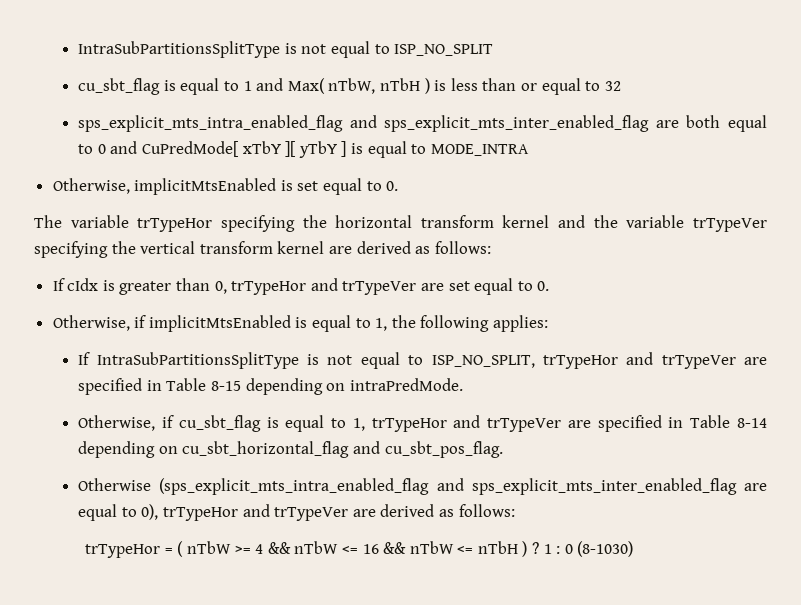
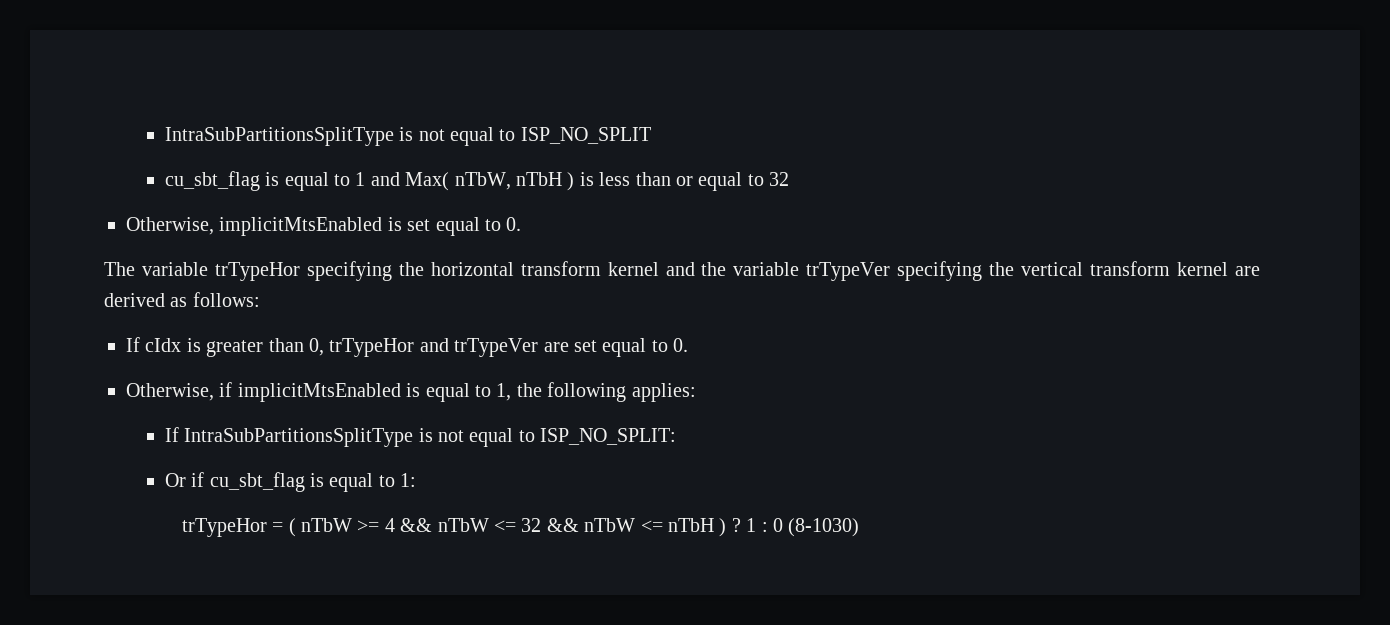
- sps_explicit_mts_intra_enabled_flag and sps_explicit_mts_inter_enabled_flag are both equal to 0 and CuPredMode[ xTbY ][ yTbY ] is equal to MODE_INTRA
- If IntraSubPartitionsSplitType is not equal to ISP_NO_SPLIT, trTypeHor and trTypeVer are specified in Table 8-15 depending on intraPredMode.
- Otherwise, if cu_sbt_flag is equal to 1, trTypeHor and trTypeVer are specified in Table 8-14 depending on cu_sbt_horizontal_flag and cu_sbt_pos_flag.
- Otherwise (sps_explicit_mts_intra_enabled_flag and sps_explicit_mts_inter_enabled_flag are equal to 0), trTypeHor and trTypeVer are derived as follows:
+ If IntraSubPartitionsSplitType is not equal to ISP_NO_SPLIT:
+ Or if cu_sbt_flag is equal to 1:
- trTypeHor = ( nTbW >= 4 && nTbW <= 16 && nTbW <= nTbH ) ?
+ trTypeHor = ( nTbW >= 4 && nTbW <= 32 && nTbW <= nTbH ) ?

